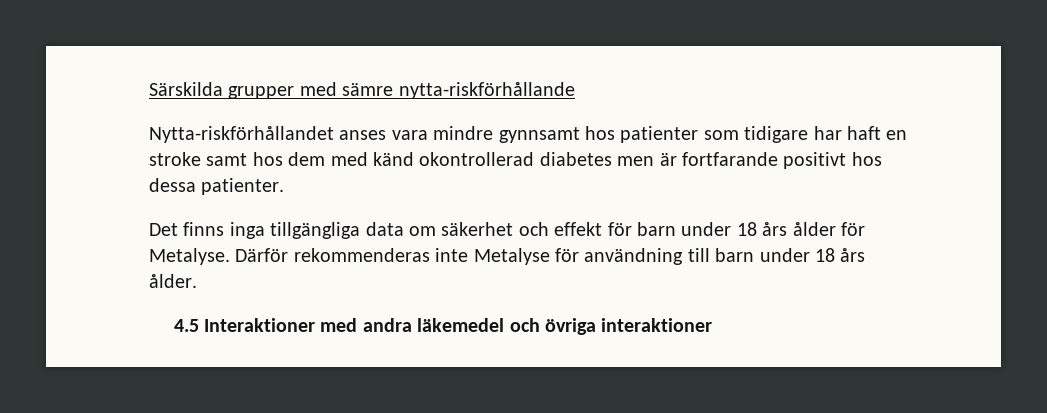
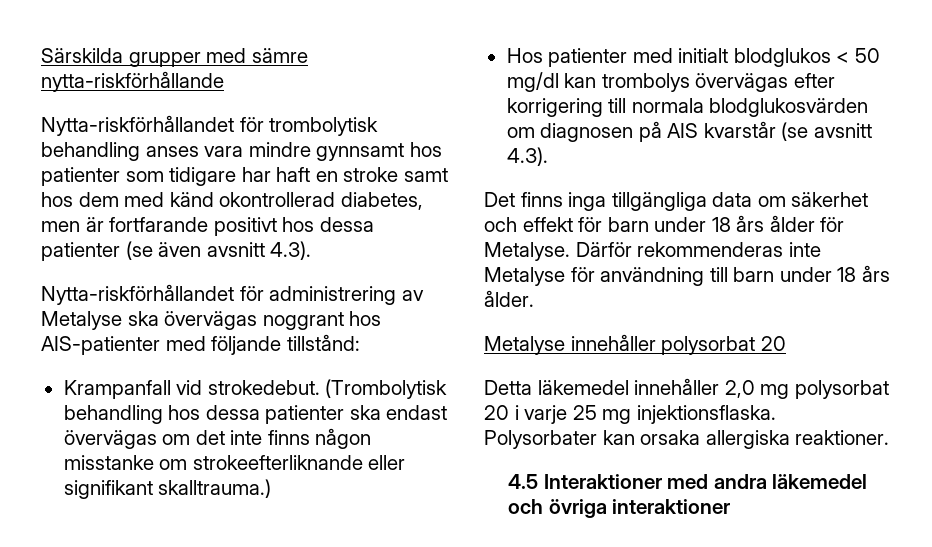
- Nytta-riskförhållandet anses vara mindre gynnsamt hos patienter som tidigare har haft en stroke samt hos dem med känd okontrollerad diabetes men är fortfarande positivt hos dessa patienter.
+ Nytta-riskförhållandet för trombolytisk behandling anses vara mindre gynnsamt hos patienter som tidigare har haft en stroke samt hos dem med känd okontrollerad diabetes, men är fortfarande positivt hos dessa patienter (se även avsnitt 4.3).
+ Nytta-riskförhållandet för administrering av Metalyse ska övervägas noggrant hos AIS-patienter med följande tillstånd:
+ Krampanfall vid strokedebut. (Trombolytisk behandling hos dessa patienter ska endast övervägas om det inte finns någon misstanke om strokeefterliknande eller signifikant skalltrauma.)
+ Hos patienter med initialt blodglukos < 50 mg/dl kan trombolys övervägas efter korrigering till normala blodglukosvärden om diagnosen på AIS kvarstår (se avsnitt 4.3).
+ Metalyse innehåller polysorbat 20
+ Detta läkemedel innehåller 2,0 mg polysorbat 20 i varje 25 mg injektionsflaska. Polysorbater kan orsaka allergiska reaktioner.

